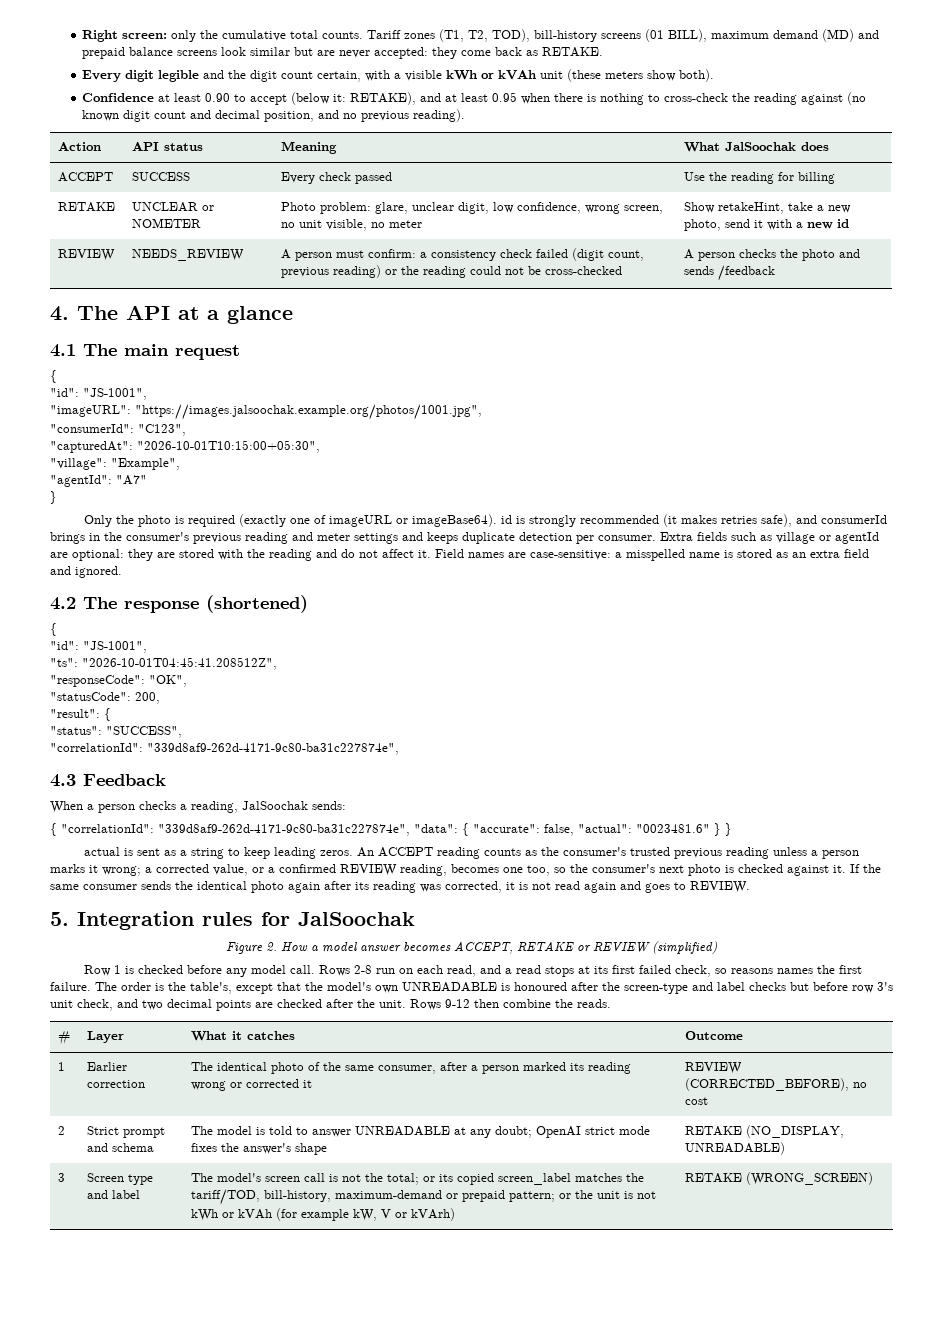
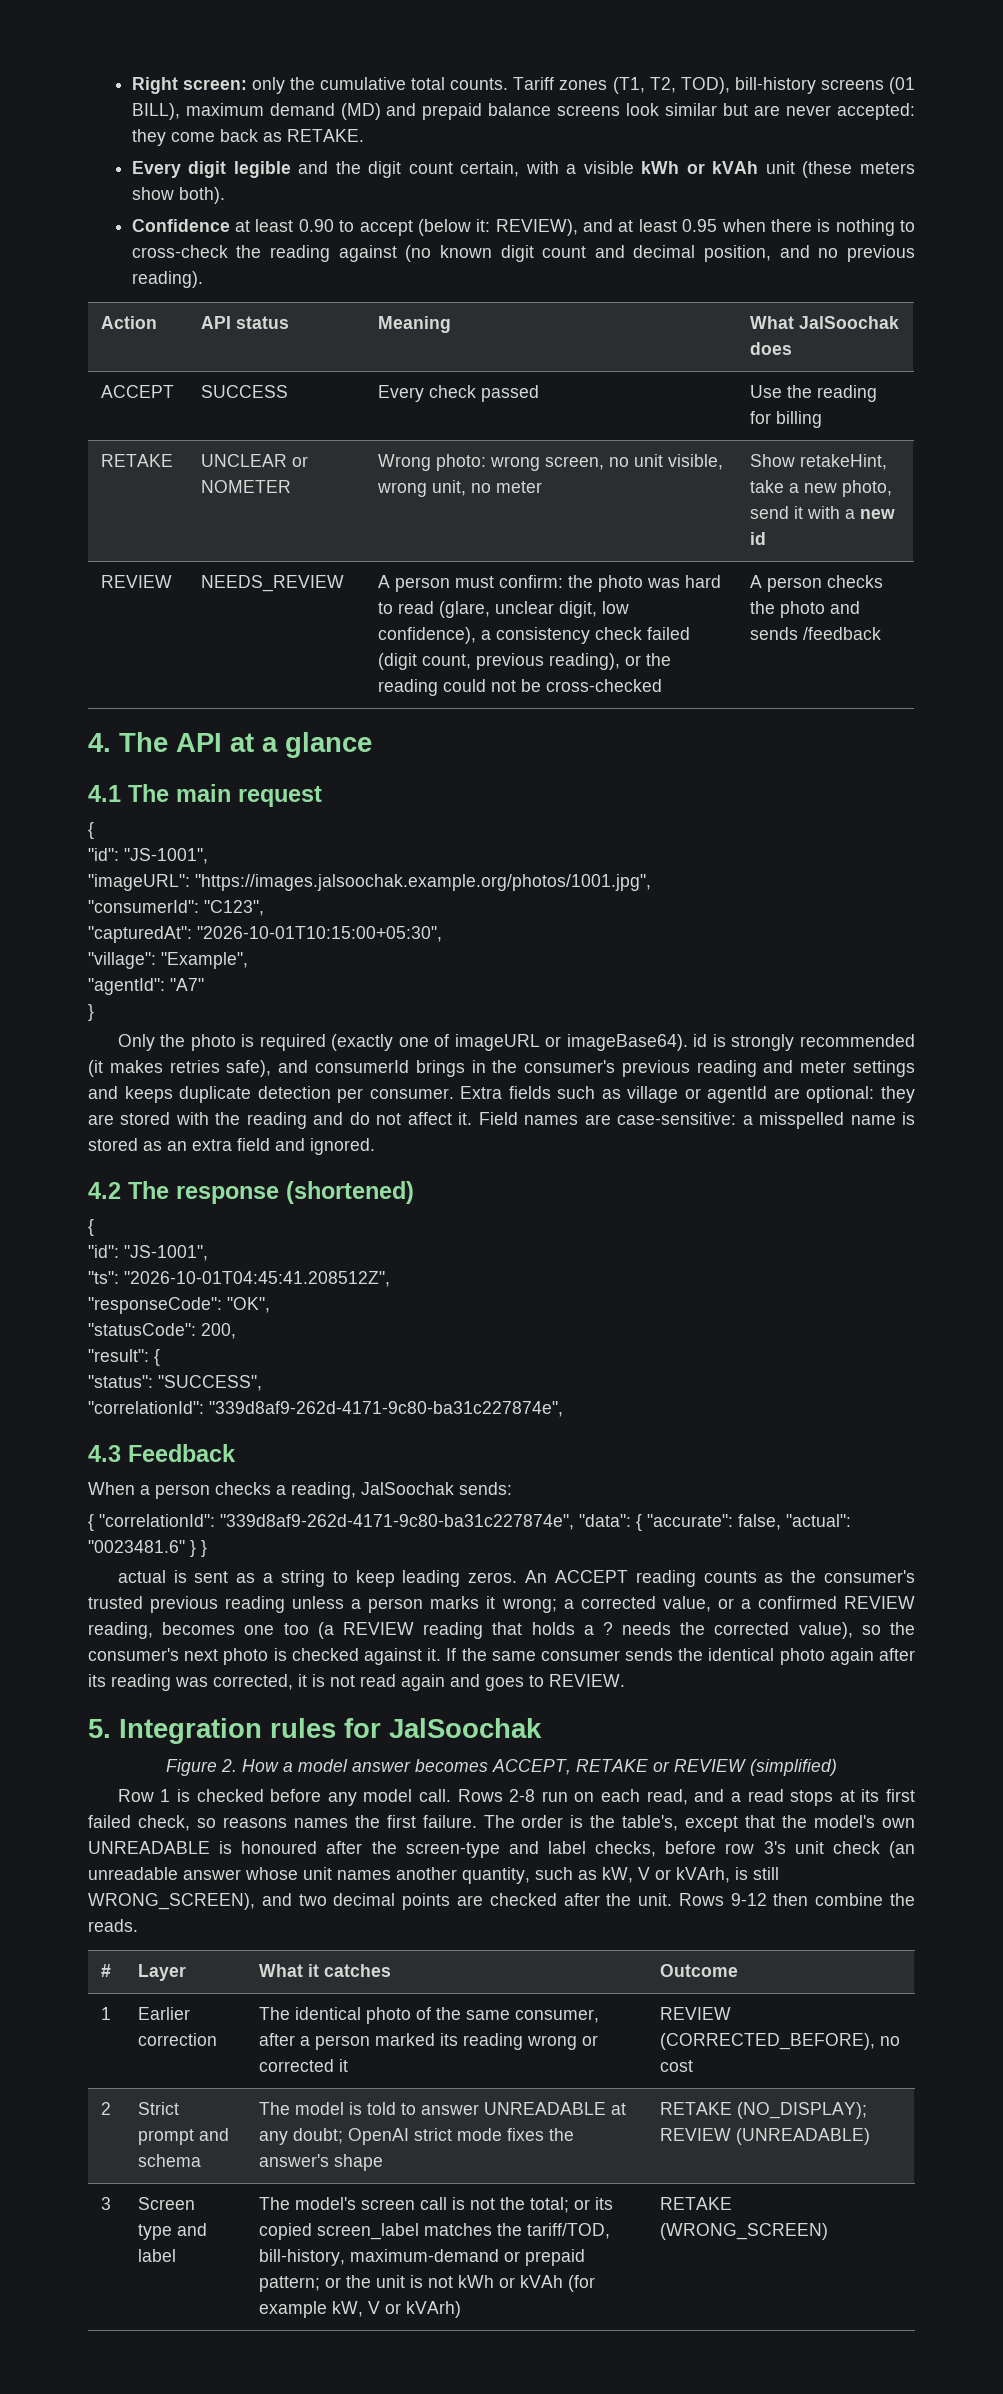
- Confidence at least 0.90 to accept (below it: RETAKE), and at least 0.95 when there is nothing to cross-check the reading against (no known digit count and decimal position, and no previous reading).
+ Confidence at least 0.90 to accept (below it: REVIEW), and at least 0.95 when there is nothing to cross-check the reading against (no known digit count and decimal position, and no previous reading).
- RETAKE | UNCLEAR or NOMETER | Photo problem: glare, unclear digit, low confidence, wrong screen, no unit visible, no meter | Show retakeHint, take a new photo, send it with a new id
+ RETAKE | UNCLEAR or NOMETER | Wrong photo: wrong screen, no unit visible, wrong unit, no meter | Show retakeHint, take a new photo, send it with a new id
- REVIEW | NEEDS_REVIEW | A person must confirm: a consistency check failed (digit count, previous reading) or the reading could not be cross-checked | A person checks the photo and sends /feedback
+ REVIEW | NEEDS_REVIEW | A person must confirm: the photo was hard to read (glare, unclear digit, low confidence), a consistency check failed (digit count, previous reading), or the reading could not be cross-checked | A person checks the photo and sends /feedback
- An ACCEPT reading counts as the consumer's trusted previous reading unless a person marks it wrong; a corrected value, or a confirmed REVIEW reading, becomes one too, so the consumer's next photo is checked against it.
+ An ACCEPT reading counts as the consumer's trusted previous reading unless a person marks it wrong; a corrected value, or a confirmed REVIEW reading, becomes one too (a REVIEW reading that holds a ? needs the corrected value), so the consumer's next photo is checked against it.
- The order is the table's, except that the model's own UNREADABLE is honoured after the screen-type and label checks but before row 3's unit check, and two decimal points are checked after the unit.
+ The order is the table's, except that the model's own UNREADABLE is honoured after the screen-type and label checks, before row 3's unit check (an unreadable answer whose unit names another quantity, such as kW, V or kVArh, is still WRONG_SCREEN), and two decimal points are checked after the unit.
- 2 | Strict prompt and schema | The model is told to answer UNREADABLE at any doubt; OpenAI strict mode fixes the answer's shape | RETAKE (NO_DISPLAY, UNREADABLE)
+ 2 | Strict prompt and schema | The model is told to answer UNREADABLE at any doubt; OpenAI strict mode fixes the answer's shape | RETAKE (NO_DISPLAY); REVIEW (UNREADABLE)

